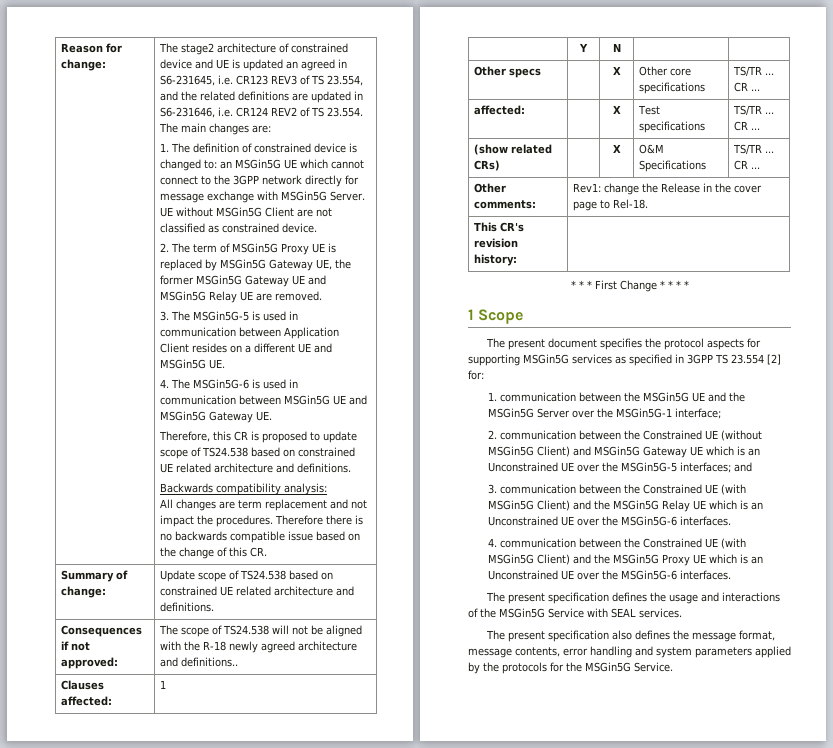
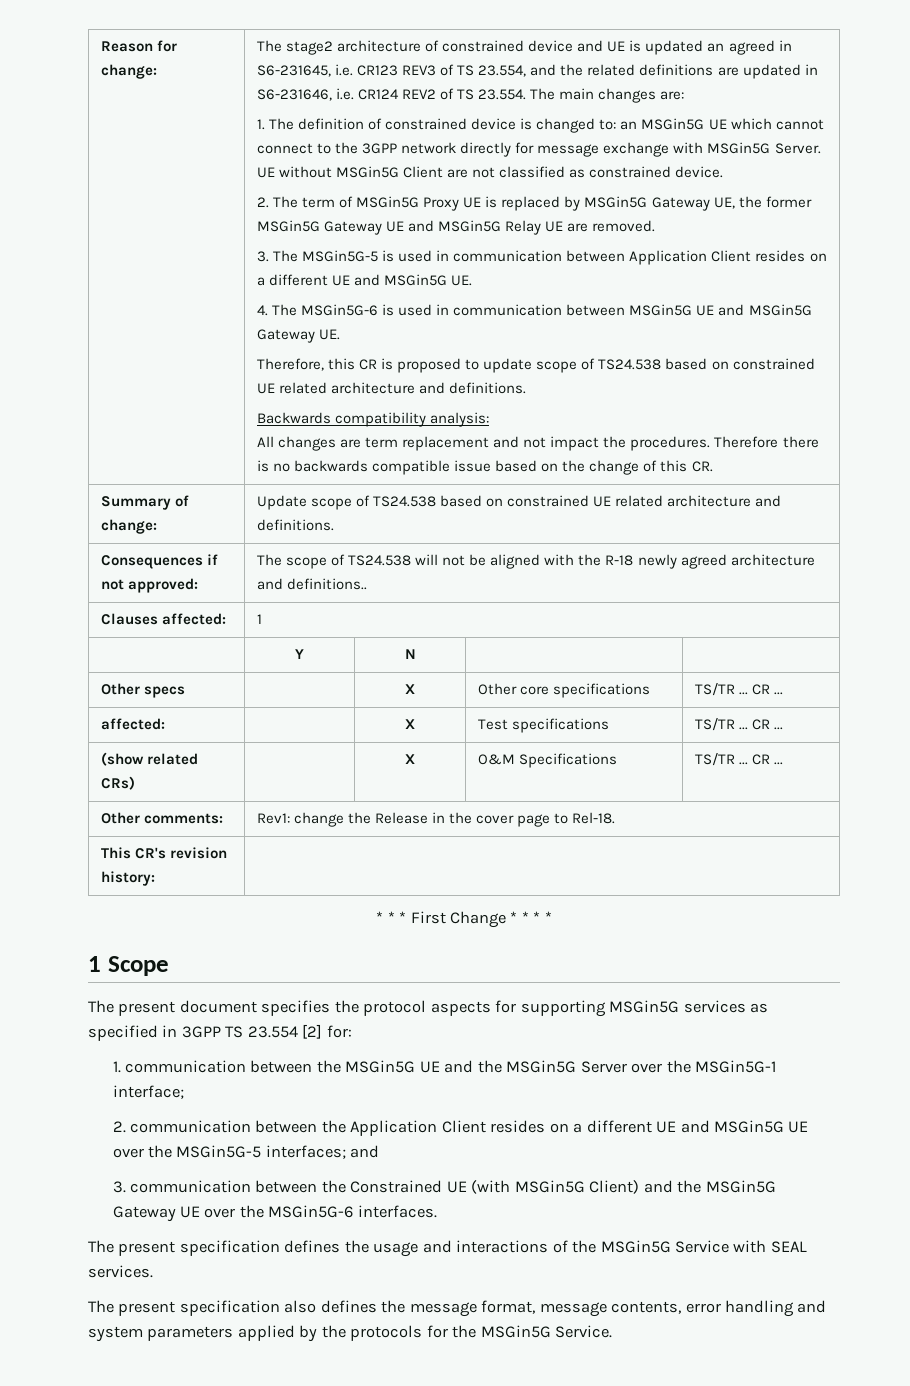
- 2. communication between the Constrained UE (without MSGin5G Client) and MSGin5G Gateway UE which is an Unconstrained UE over the MSGin5G-5 interfaces; and
+ 2. communication between the Application Client resides on a different UE and MSGin5G UE over the MSGin5G-5 interfaces; and
- 3. communication between the Constrained UE (with MSGin5G Client) and the MSGin5G Relay UE which is an Unconstrained UE over the MSGin5G-6 interfaces.
- 4. communication between the Constrained UE (with MSGin5G Client) and the MSGin5G Proxy UE which is an Unconstrained UE over the MSGin5G-6 interfaces.
+ 3. communication between the Constrained UE (with MSGin5G Client) and the MSGin5G Gateway UE over the MSGin5G-6 interfaces.

